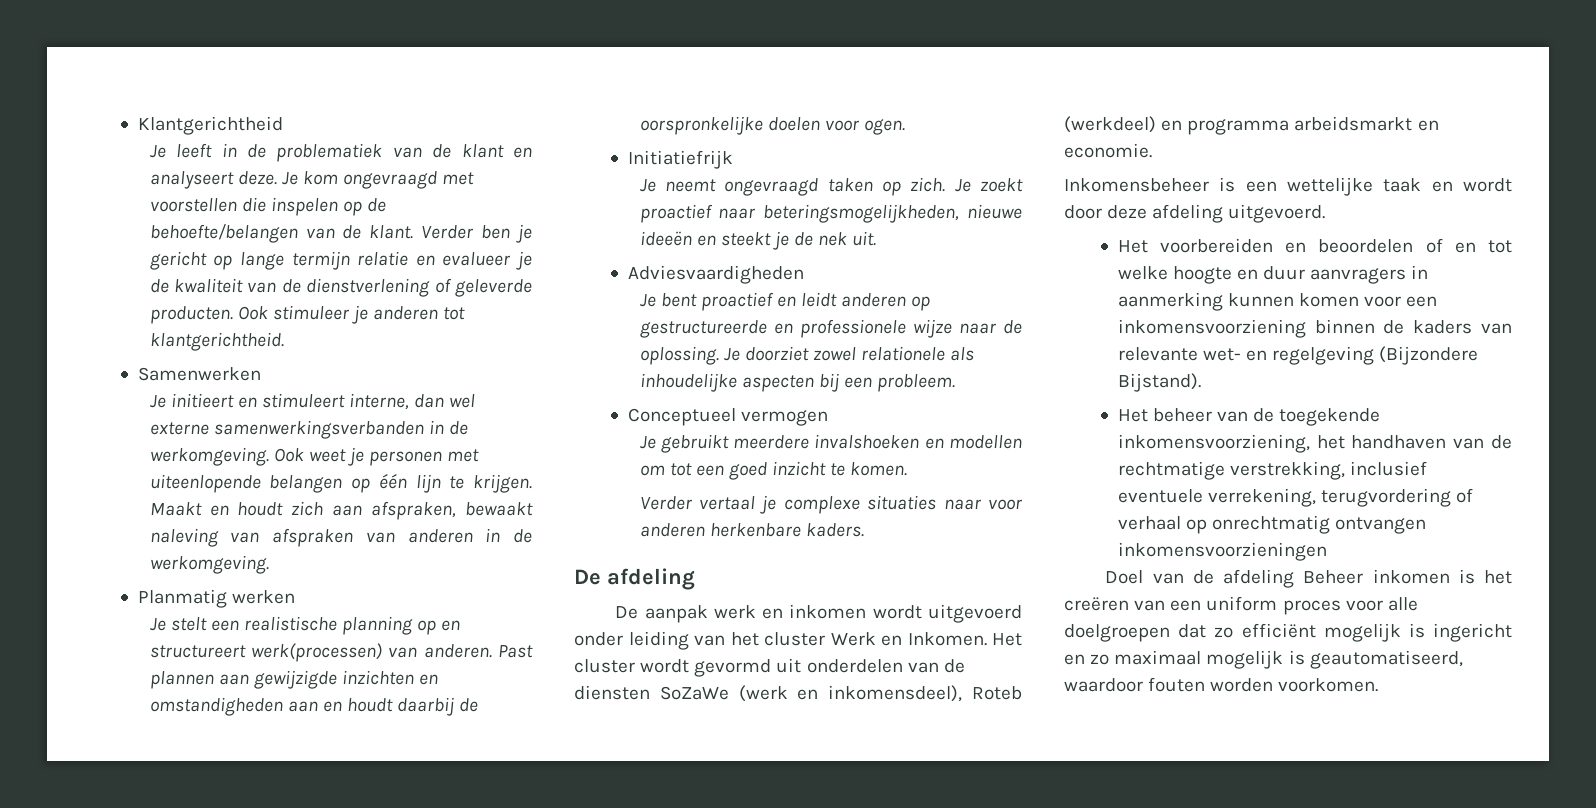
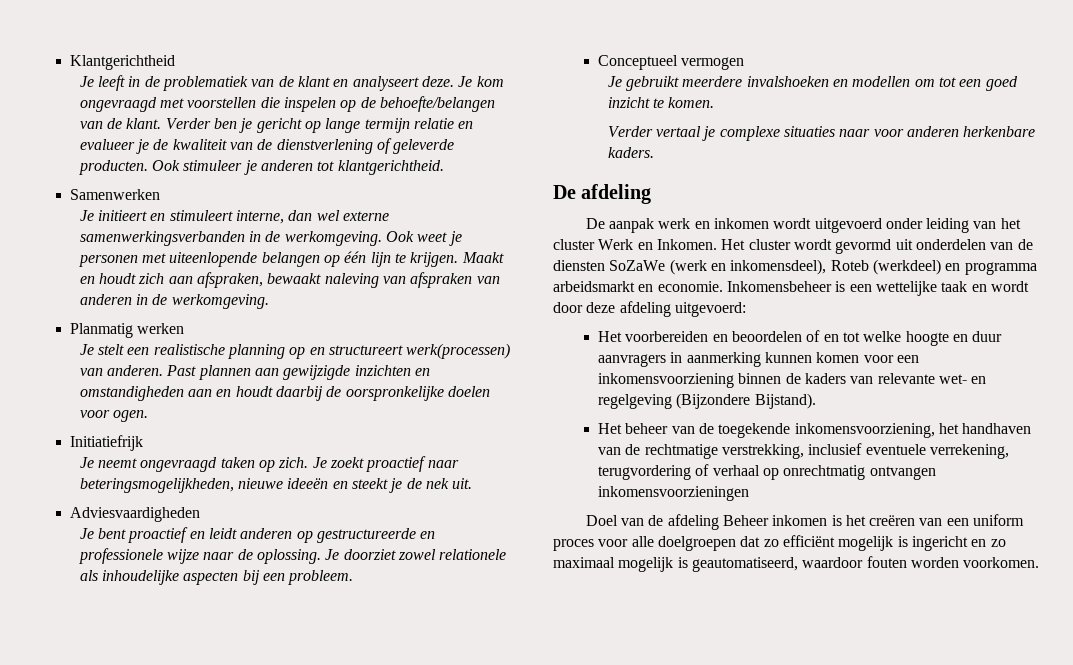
- Het cluster wordt gevormd uit onderdelen van de diensten SoZaWe (werk en inkomensdeel), Roteb (werkdeel) en programma arbeidsmarkt en economie.
- Inkomensbeheer is een wettelijke taak en wordt door deze afdeling uitgevoerd.
+ Het cluster wordt gevormd uit onderdelen van de diensten SoZaWe (werk en inkomensdeel), Roteb (werkdeel) en programma arbeidsmarkt en economie. Inkomensbeheer is een wettelijke taak en wordt door deze afdeling uitgevoerd:

